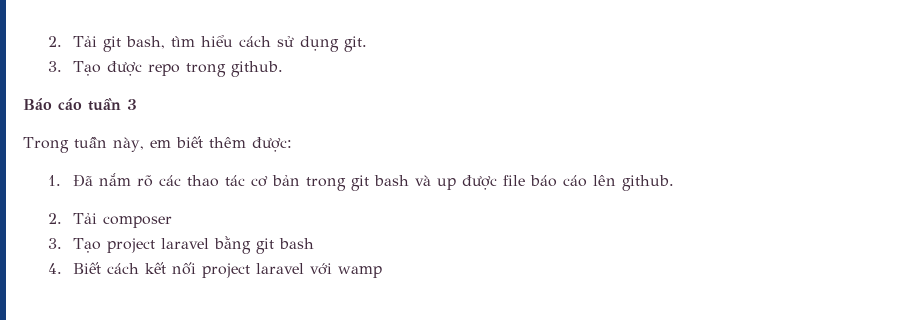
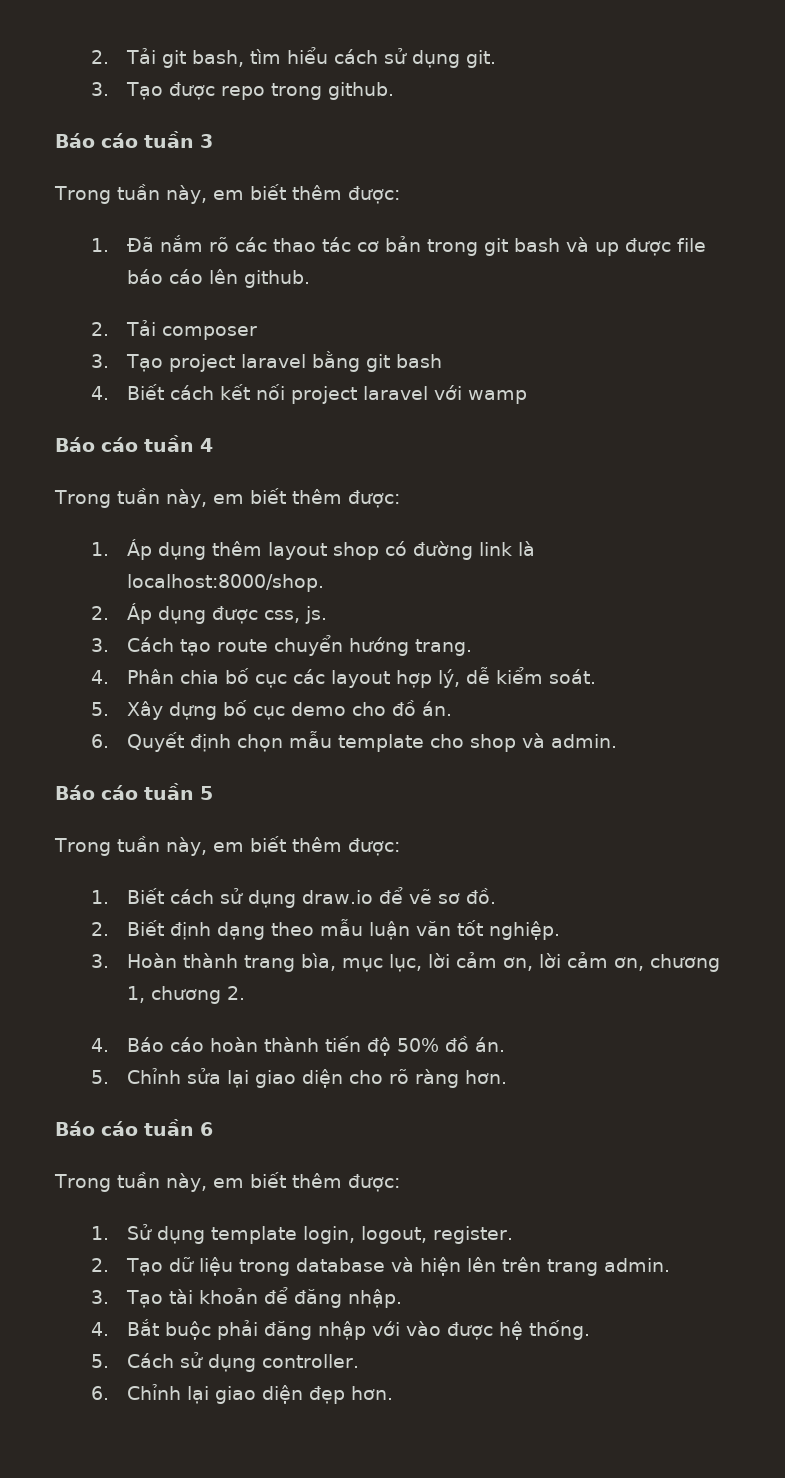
+ Báo cáo tuần 4
+ Trong tuần này, em biết thêm được:
+ 1. Áp dụng thêm layout shop có đường link là localhost:8000/shop.
+ 2. Áp dụng được css, js.
+ 3. Cách tạo route chuyển hướng trang.
+ 4. Phân chia bố cục các layout hợp lý, dễ kiểm soát.
+ 5. Xây dựng bố cục demo cho đồ án.
+ 6. Quyết định chọn mẫu template cho shop và admin.
+ Báo cáo tuần 5
+ Trong tuần này, em biết thêm được:
+ 1. Biết cách sử dụng draw.io để vẽ sơ đồ.
+ 2. Biết định dạng theo mẫu luận văn tốt nghiệp.
+ 3. Hoàn thành trang bìa, mục lục, lời cảm ơn, lời cảm ơn, chương 1, chương 2.
+ 4. Báo cáo hoàn thành tiến độ 50% đồ án.
+ 5. Chỉnh sửa lại giao diện cho rõ ràng hơn.
+ Báo cáo tuần 6
+ Trong tuần này, em biết thêm được:
+ 1. Sử dụng template login, logout, register.
+ 2. Tạo dữ liệu trong database và hiện lên trên trang admin.
+ 3. Tạo tài khoản để đăng nhập.
+ 4. Bắt buộc phải đăng nhập với vào được hệ thống.
+ 5. Cách sử dụng controller.
+ 6. Chỉnh lại giao diện đẹp hơn.

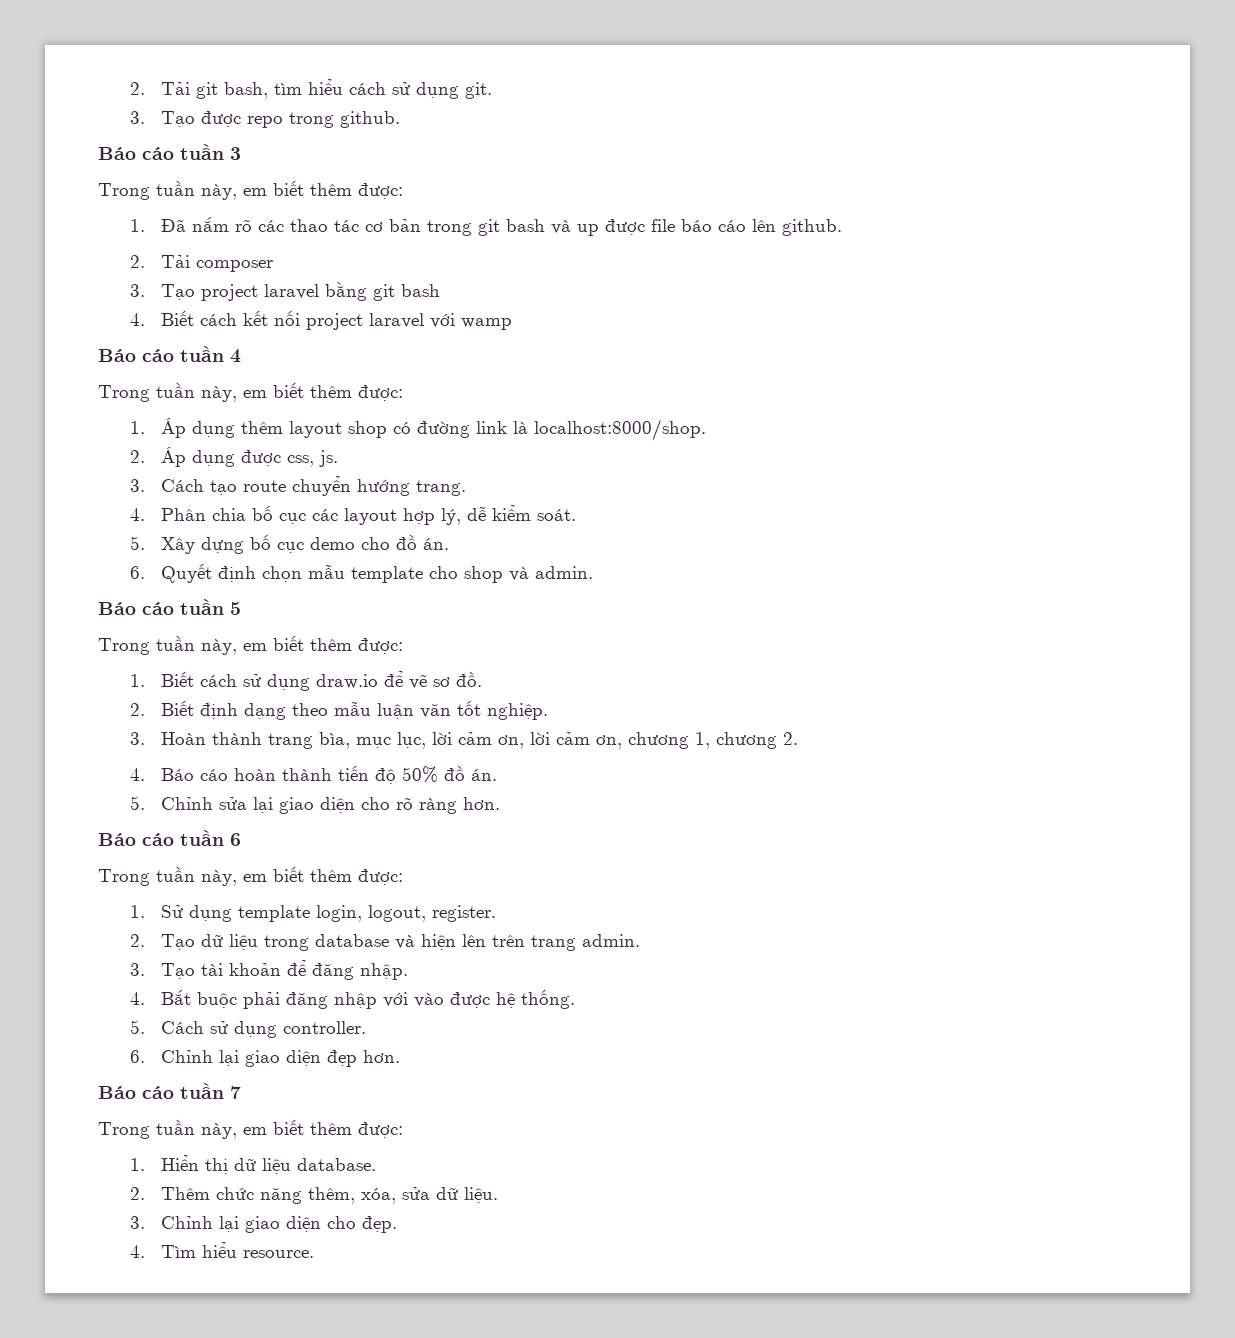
+ Báo cáo tuần 7
+ Trong tuần này, em biết thêm được:
+ 1. Hiển thị dữ liệu database.
+ 2. Thêm chức năng thêm, xóa, sửa dữ liệu.
+ 3. Chỉnh lại giao diện cho đẹp.
+ 4. Tìm hiểu resource.

